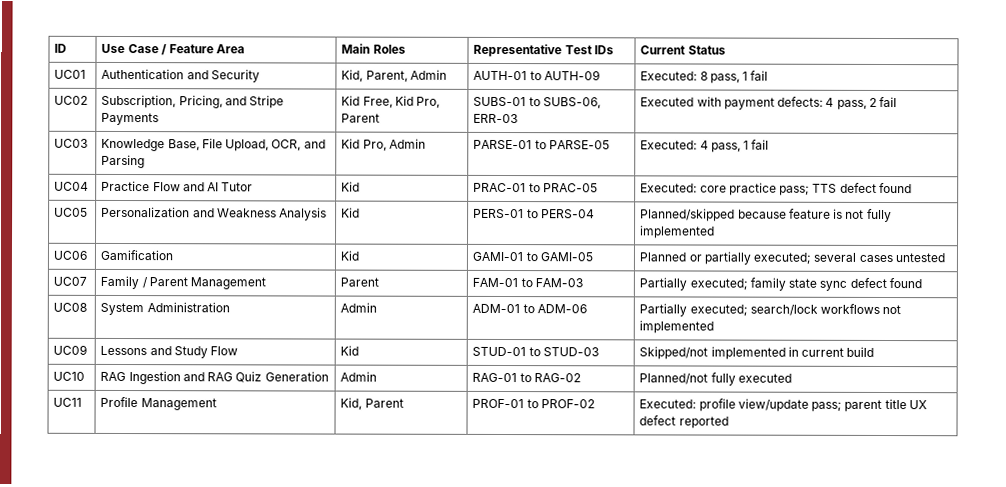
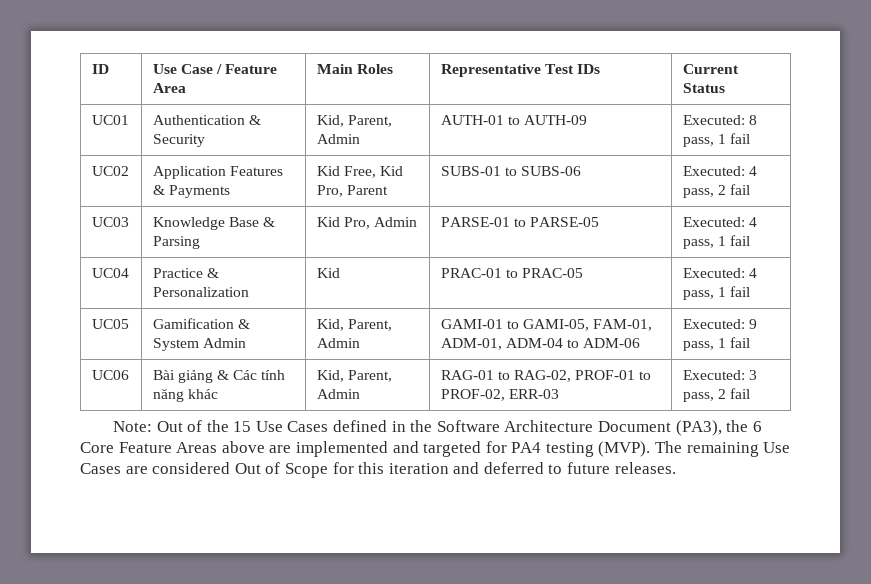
- UC01 | Authentication and Security | Kid, Parent, Admin | AUTH-01 to AUTH-09 | Executed: 8 pass, 1 fail
+ UC01 | Authentication & Security | Kid, Parent, Admin | AUTH-01 to AUTH-09 | Executed: 8 pass, 1 fail
- UC02 | Subscription, Pricing, and Stripe Payments | Kid Free, Kid Pro, Parent | SUBS-01 to SUBS-06, ERR-03 | Executed with payment defects: 4 pass, 2 fail
+ UC02 | Application Features & Payments | Kid Free, Kid Pro, Parent | SUBS-01 to SUBS-06 | Executed: 4 pass, 2 fail
- UC03 | Knowledge Base, File Upload, OCR, and Parsing | Kid Pro, Admin | PARSE-01 to PARSE-05 | Executed: 4 pass, 1 fail
+ UC03 | Knowledge Base & Parsing | Kid Pro, Admin | PARSE-01 to PARSE-05 | Executed: 4 pass, 1 fail
- UC04 | Practice Flow and AI Tutor | Kid | PRAC-01 to PRAC-05 | Executed: core practice pass; TTS defect found
- UC05 | Personalization and Weakness Analysis | Kid | PERS-01 to PERS-04 | Planned/skipped because feature is not fully implemented
- UC06 | Gamification | Kid | GAMI-01 to GAMI-05 | Planned or partially executed; several cases untested
- UC07 | Family / Parent Management | Parent | FAM-01 to FAM-03 | Partially executed; family state sync defect found
- UC08 | System Administration | Admin | ADM-01 to ADM-06 | Partially executed; search/lock workflows not implemented
- UC09 | Lessons and Study Flow | Kid | STUD-01 to STUD-03 | Skipped/not implemented in current build
- UC10 | RAG Ingestion and RAG Quiz Generation | Admin | RAG-01 to RAG-02 | Planned/not fully executed
- UC11 | Profile Management | Kid, Parent | PROF-01 to PROF-02 | Executed: profile view/update pass; parent title UX defect reported
+ UC04 | Practice & Personalization | Kid | PRAC-01 to PRAC-05 | Executed: 4 pass, 1 fail
+ UC05 | Gamification & System Admin | Kid, Parent, Admin | GAMI-01 to GAMI-05, FAM-01, ADM-01, ADM-04 to ADM-06 | Executed: 9 pass, 1 fail
+ UC06 | Bài giảng & Các tính năng khác | Kid, Parent, Admin | RAG-01 to RAG-02, PROF-01 to PROF-02, ERR-03 | Executed: 3 pass, 2 fail
+ Note: Out of the 15 Use Cases defined in the Software Architecture Document (PA3), the 6 Core Feature Areas above are implemented and targeted for PA4 testing (MVP). The remaining Use Cases are considered Out of Scope for this iteration and deferred to future releases.

